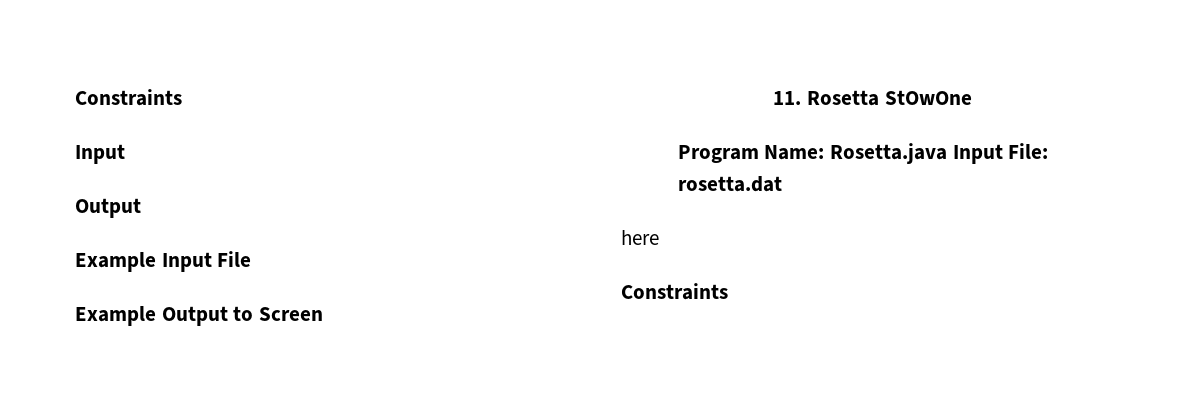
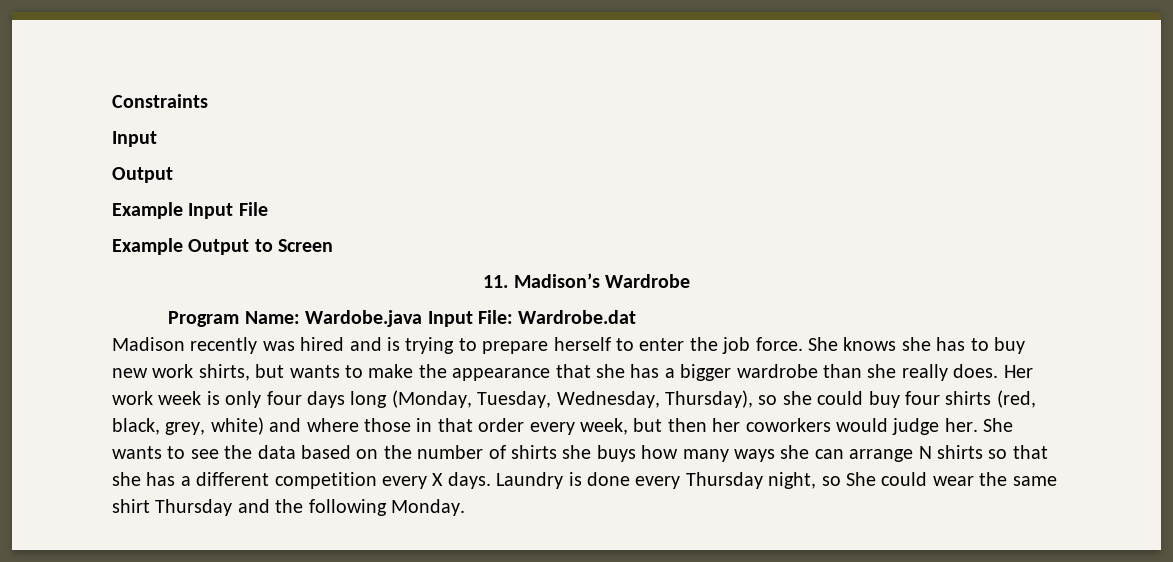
- 11. Rosetta StOwOne
+ 11. Madison’s Wardrobe
- Program Name: Rosetta.java Input File: rosetta.dat
- here
- Constraints
+ Program Name: Wardobe.java Input File: Wardrobe.dat
+ Madison recently was hired and is trying to prepare herself to enter the job force. She knows she has to buy new work shirts, but wants to make the appearance that she has a bigger wardrobe than she really does. Her work week is only four days long (Monday, Tuesday, Wednesday, Thursday), so she could buy four shirts (red, black, grey, white) and where those in that order every week, but then her coworkers would judge her. She wants to see the data based on the number of shirts she buys how many ways she can arrange N shirts so that she has a different competition every X days. Laundry is done every Thursday night, so She could wear the same shirt Thursday and the following Monday.

